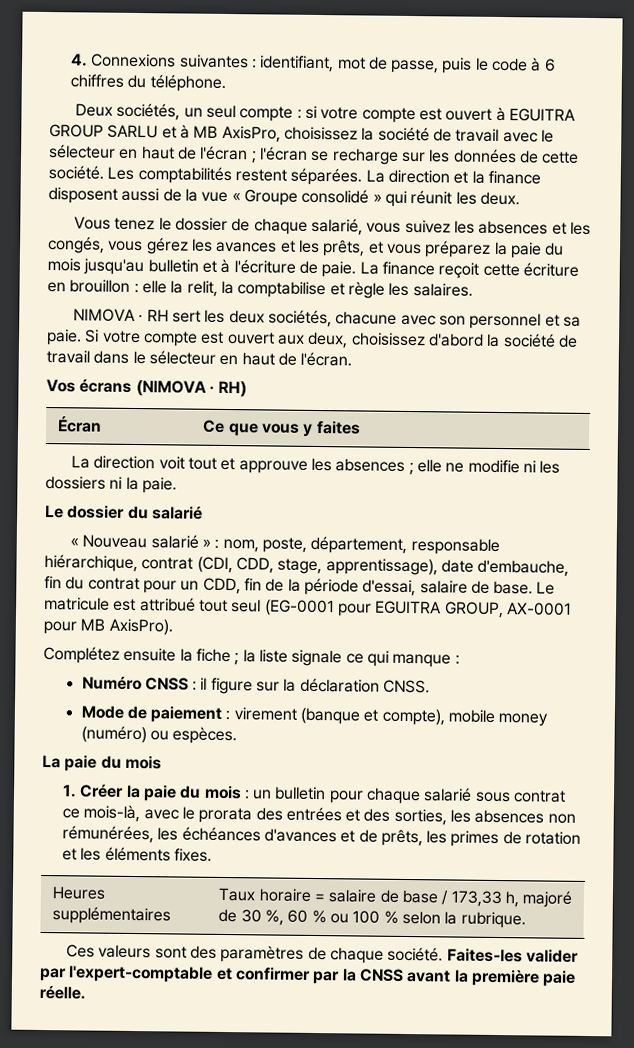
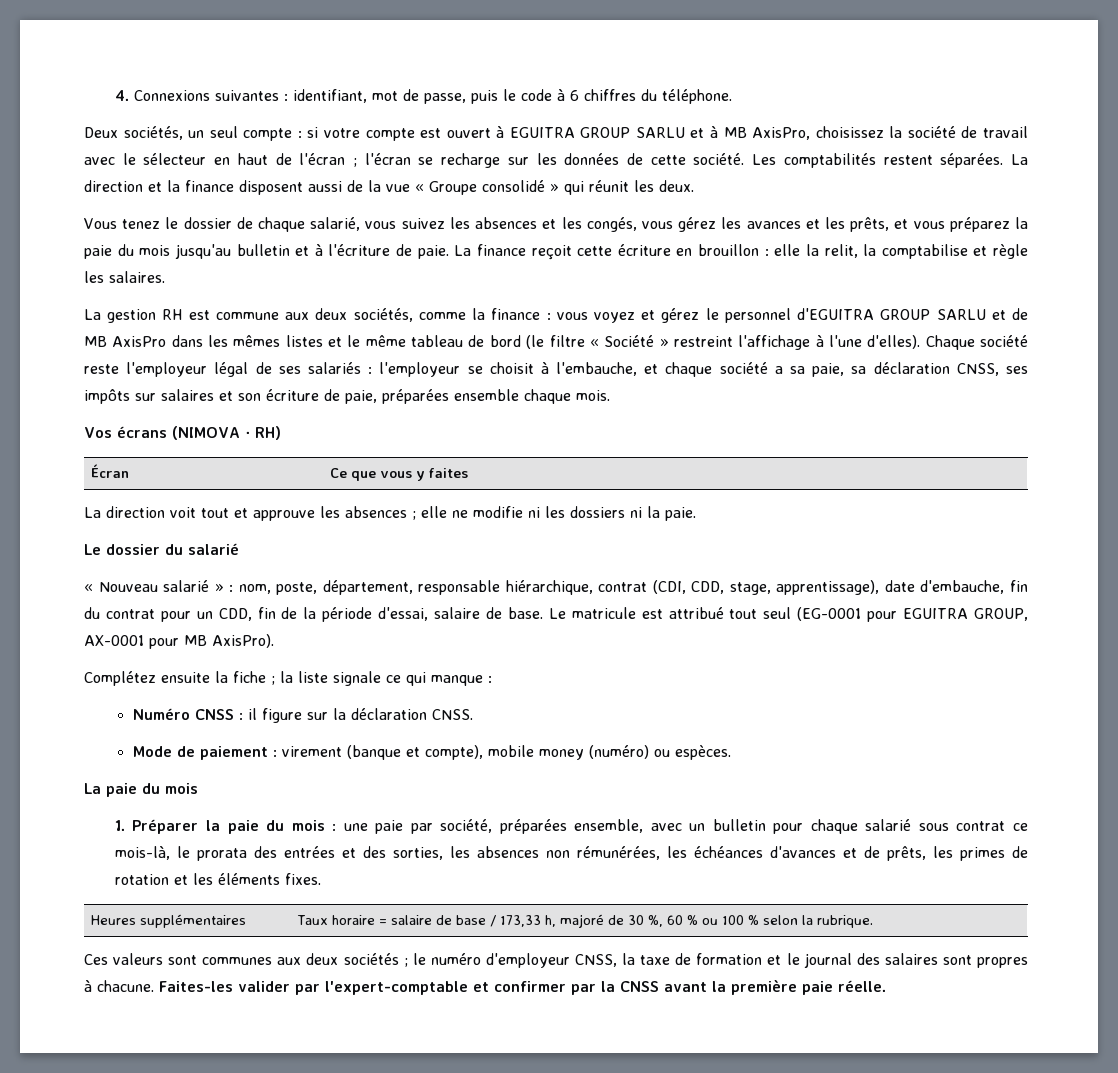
- NIMOVA · RH sert les deux sociétés, chacune avec son personnel et sa paie. Si votre compte est ouvert aux deux, choisissez d'abord la société de travail dans le sélecteur en haut de l'écran.
+ La gestion RH est commune aux deux sociétés, comme la finance : vous voyez et gérez le personnel d'EGUITRA GROUP SARLU et de MB AxisPro dans les mêmes listes et le même tableau de bord (le filtre « Société » restreint l'affichage à l'une d'elles). Chaque société reste l'employeur légal de ses salariés : l'employeur se choisit à l'embauche, et chaque société a sa paie, sa déclaration CNSS, ses impôts sur salaires et son écriture de paie, préparées ensemble chaque mois.
- 1. Créer la paie du mois : un bulletin pour chaque salarié sous contrat ce mois-là, avec le prorata des entrées et des sorties, les absences non rémunérées, les échéances d'avances et de prêts, les primes de rotation et les éléments fixes.
+ 1. Préparer la paie du mois : une paie par société, préparées ensemble, avec un bulletin pour chaque salarié sous contrat ce mois-là, le prorata des entrées et des sorties, les absences non rémunérées, les échéances d'avances et de prêts, les primes de rotation et les éléments fixes.
- Ces valeurs sont des paramètres de chaque société.
+ Ces valeurs sont communes aux deux sociétés ; le numéro d'employeur CNSS, la taxe de formation et le journal des salaires sont propres à chacune.

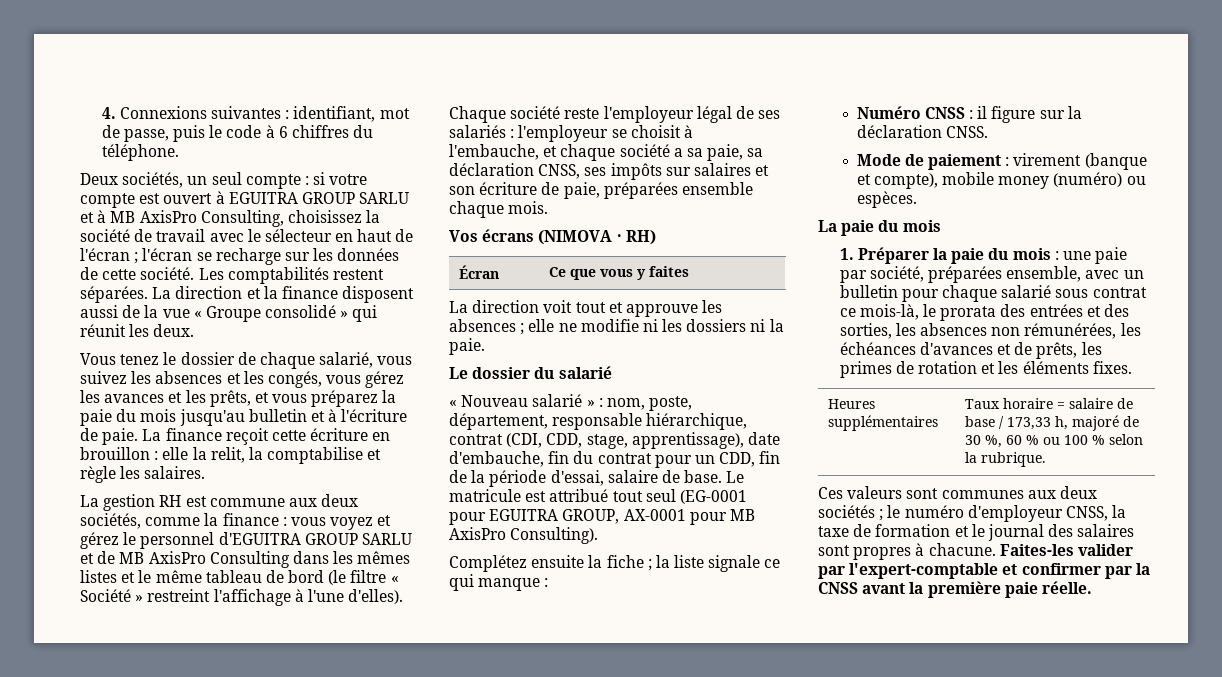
- Deux sociétés, un seul compte : si votre compte est ouvert à EGUITRA GROUP SARLU et à MB AxisPro, choisissez la société de travail avec le sélecteur en haut de l'écran ; l'écran se recharge sur les données de cette société.
+ Deux sociétés, un seul compte : si votre compte est ouvert à EGUITRA GROUP SARLU et à MB AxisPro Consulting, choisissez la société de travail avec le sélecteur en haut de l'écran ; l'écran se recharge sur les données de cette société.
- La gestion RH est commune aux deux sociétés, comme la finance : vous voyez et gérez le personnel d'EGUITRA GROUP SARLU et de MB AxisPro dans les mêmes listes et le même tableau de bord (le filtre « Société » restreint l'affichage à l'une d'elles).
+ La gestion RH est commune aux deux sociétés, comme la finance : vous voyez et gérez le personnel d'EGUITRA GROUP SARLU et de MB AxisPro Consulting dans les mêmes listes et le même tableau de bord (le filtre « Société » restreint l'affichage à l'une d'elles).
- Le matricule est attribué tout seul (EG-0001 pour EGUITRA GROUP, AX-0001 pour MB AxisPro).
+ Le matricule est attribué tout seul (EG-0001 pour EGUITRA GROUP, AX-0001 pour MB AxisPro Consulting).

